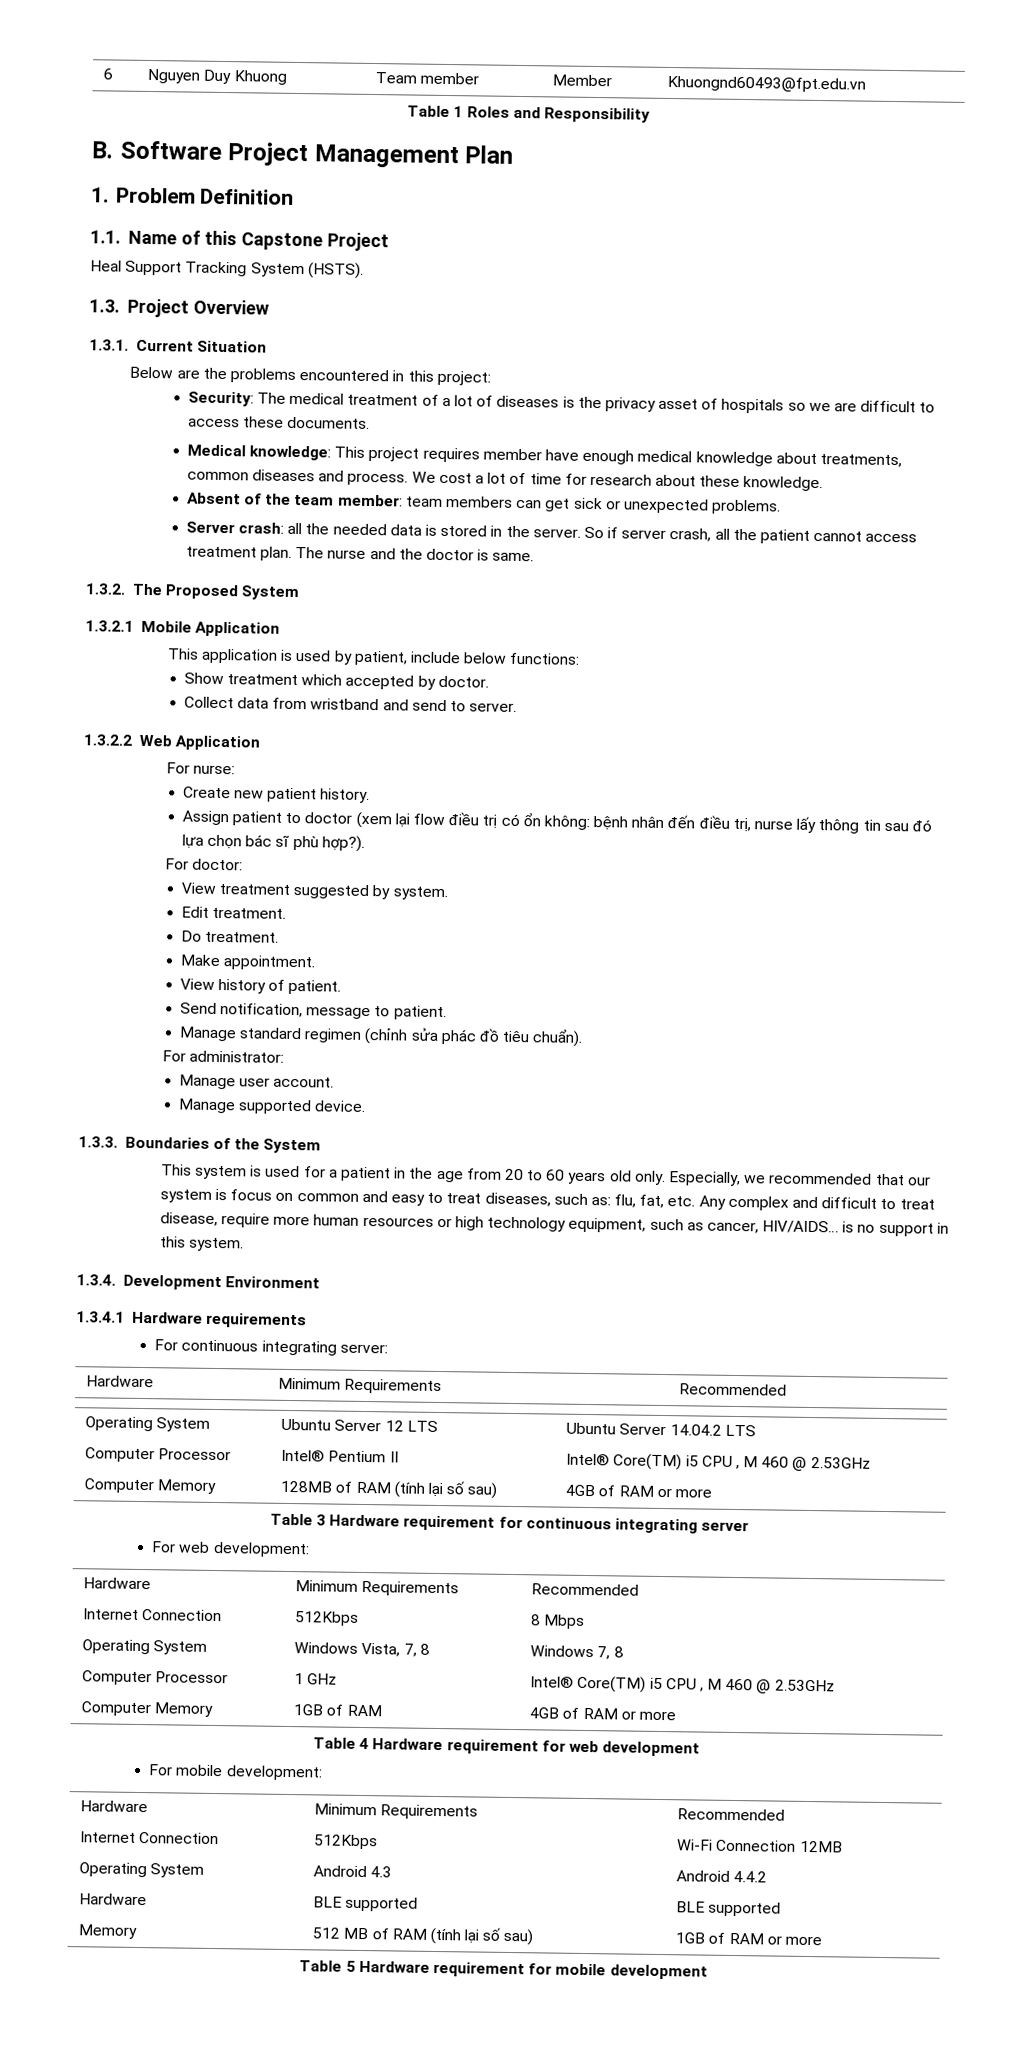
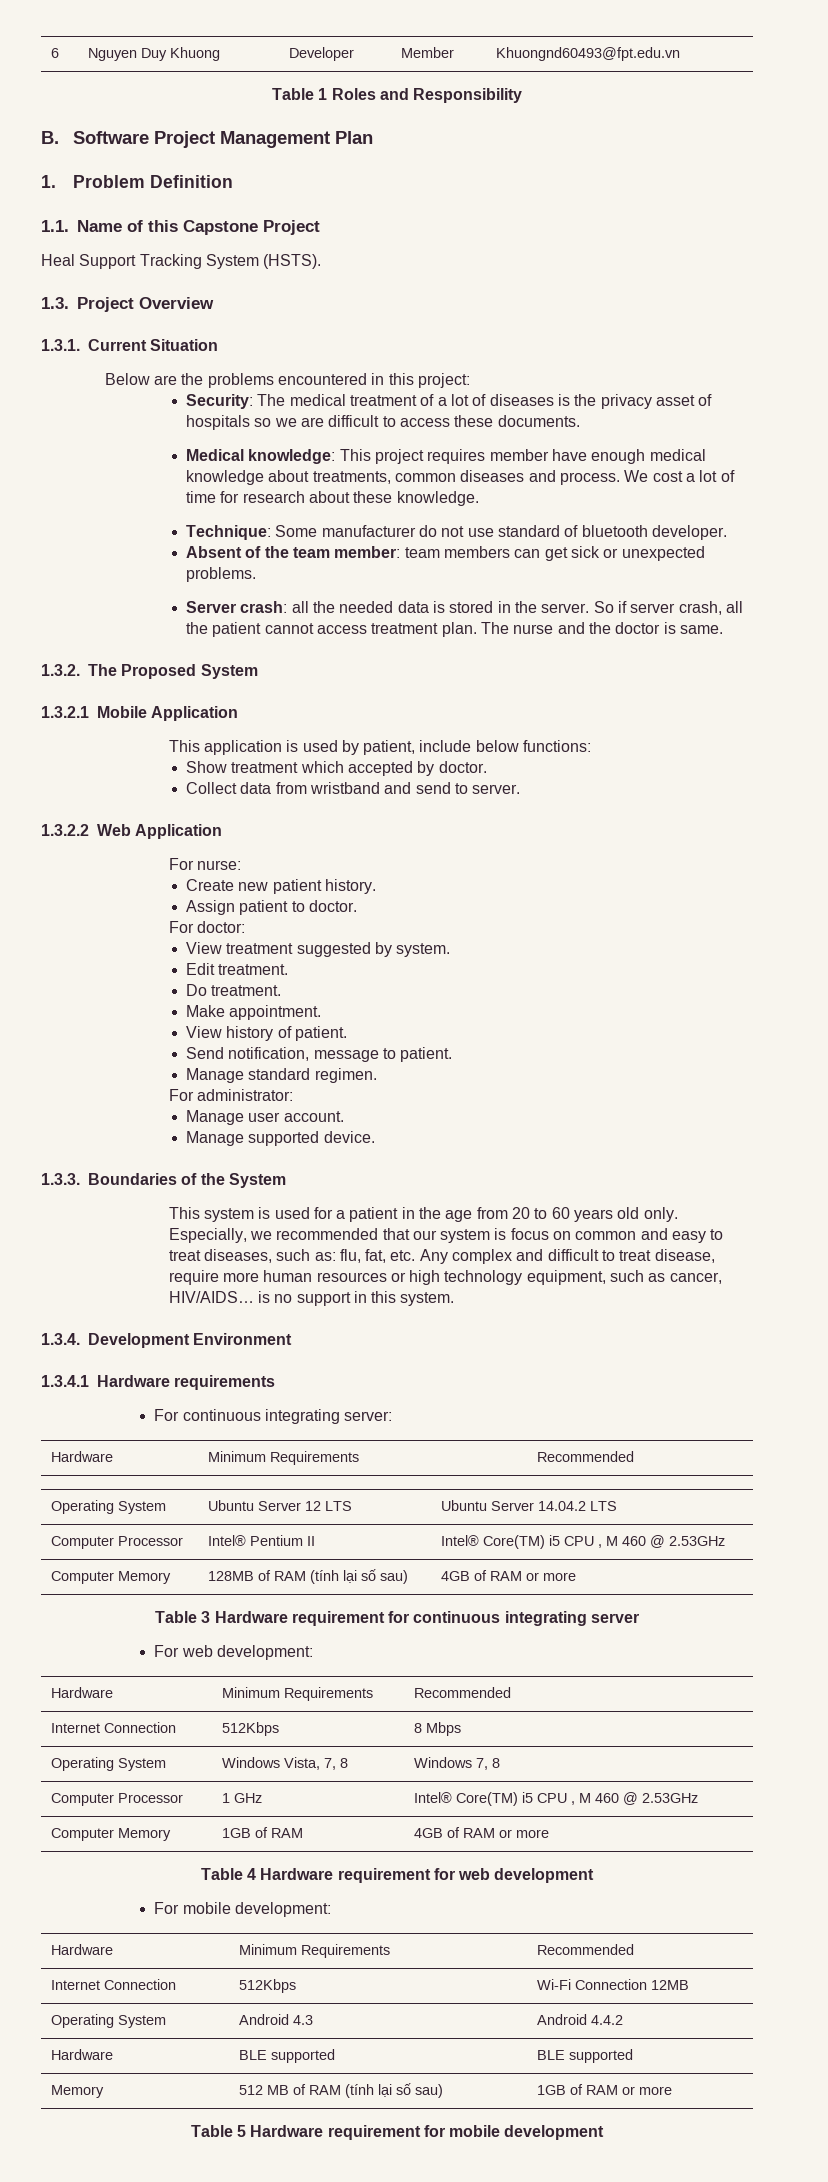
- 6 | Nguyen Duy Khuong | Team member | Member | Khuongnd60493@fpt.edu.vn
+ 6 | Nguyen Duy Khuong | Developer | Member | Khuongnd60493@fpt.edu.vn
+ Technique: Some manufacturer do not use standard of bluetooth developer.
- Assign patient to doctor (xem lại flow điều trị có ổn không: bệnh nhân đến điều trị, nurse lấy thông tin sau đó lựa chọn bác sĩ phù hợp?).
+ Assign patient to doctor.
- Manage standard regimen (chỉnh sửa phác đồ tiêu chuẩn).
+ Manage standard regimen.

